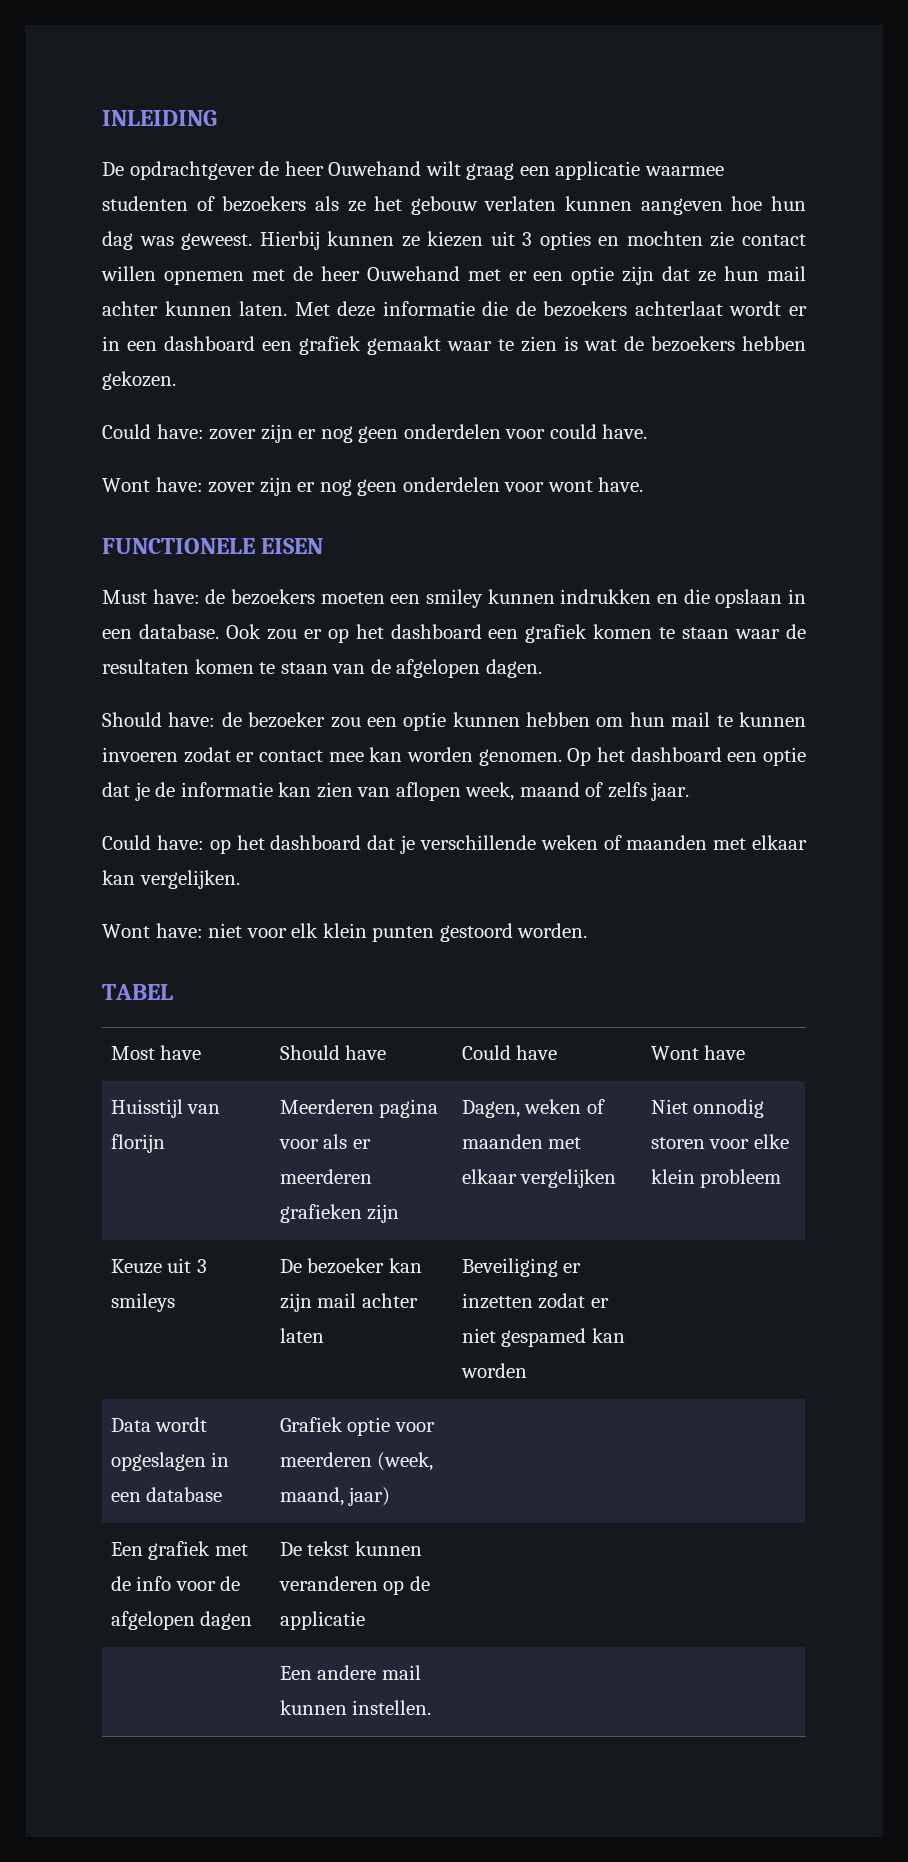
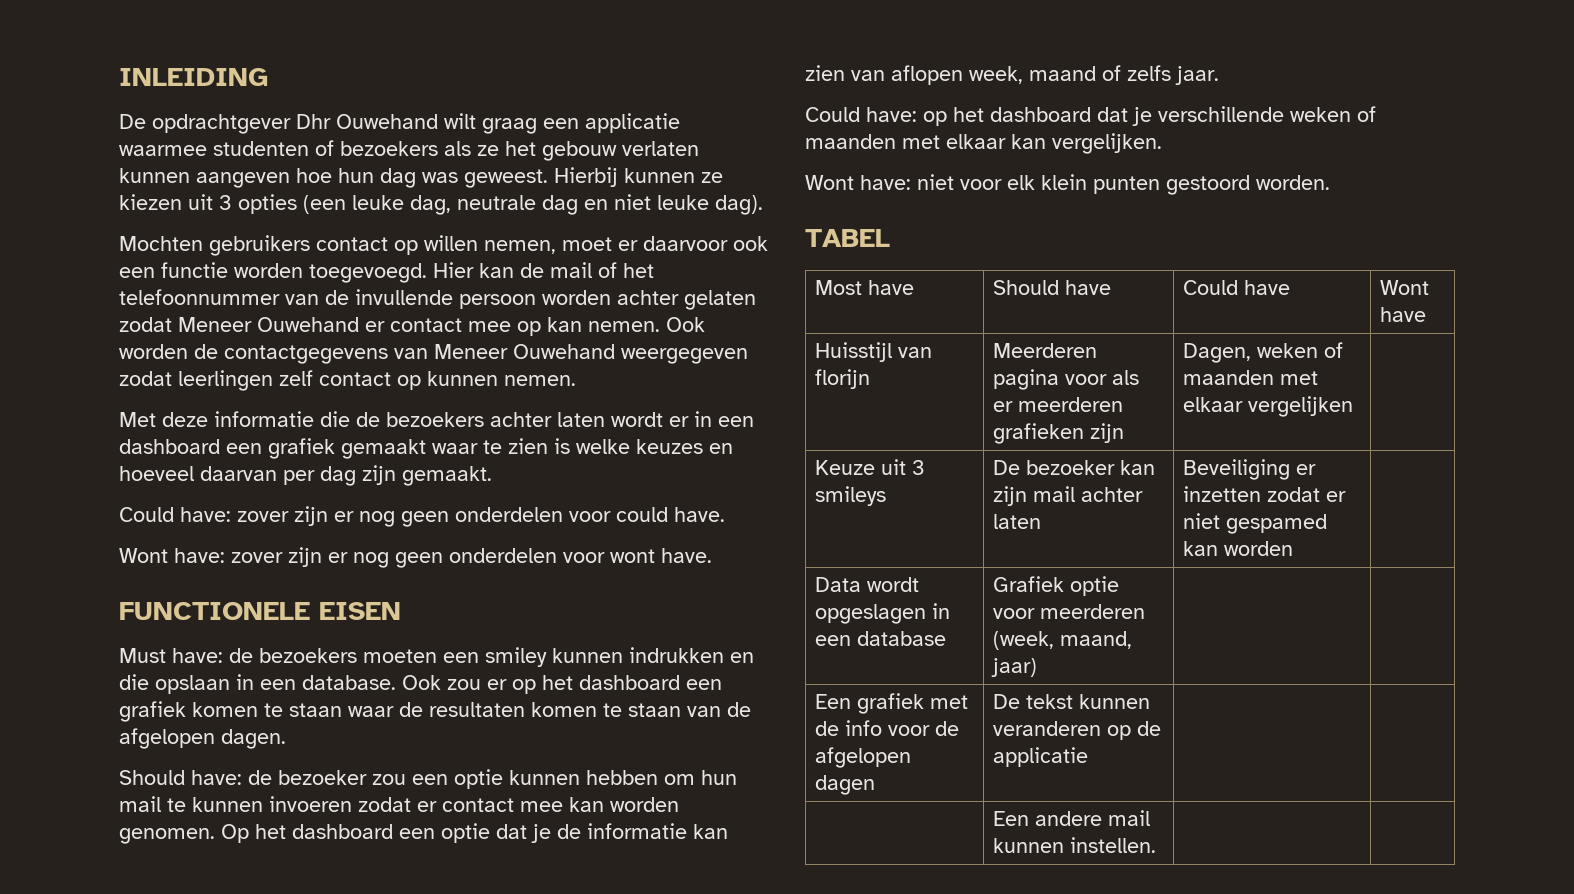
- De opdrachtgever de heer Ouwehand wilt graag een applicatie waarmee studenten of bezoekers als ze het gebouw verlaten kunnen aangeven hoe hun dag was geweest.
+ De opdrachtgever Dhr Ouwehand wilt graag een applicatie waarmee studenten of bezoekers als ze het gebouw verlaten kunnen aangeven hoe hun dag was geweest.
- Hierbij kunnen ze kiezen uit 3 opties en mochten zie contact willen opnemen met de heer Ouwehand met er een optie zijn dat ze hun mail achter kunnen laten. Met deze informatie die de bezoekers achterlaat wordt er in een dashboard een grafiek gemaakt waar te zien is wat de bezoekers hebben gekozen.
+ Hierbij kunnen ze kiezen uit 3 opties (een leuke dag, neutrale dag en niet leuke dag).
+ Mochten gebruikers contact op willen nemen, moet er daarvoor ook een functie worden toegevoegd. Hier kan de mail of het telefoonnummer van de invullende persoon worden achter gelaten zodat Meneer Ouwehand er contact mee op kan nemen. Ook worden de contactgegevens van Meneer Ouwehand weergegeven zodat leerlingen zelf contact op kunnen nemen.
+ Met deze informatie die de bezoekers achter laten wordt er in een dashboard een grafiek gemaakt waar te zien is welke keuzes en hoeveel daarvan per dag zijn gemaakt.
- Huisstijl van florijn | Meerderen pagina voor als er meerderen grafieken zijn | Dagen, weken of maanden met elkaar vergelijken | Niet onnodig storen voor elke klein probleem
+ Huisstijl van florijn | Meerderen pagina voor als er meerderen grafieken zijn | Dagen, weken of maanden met elkaar vergelijken |

